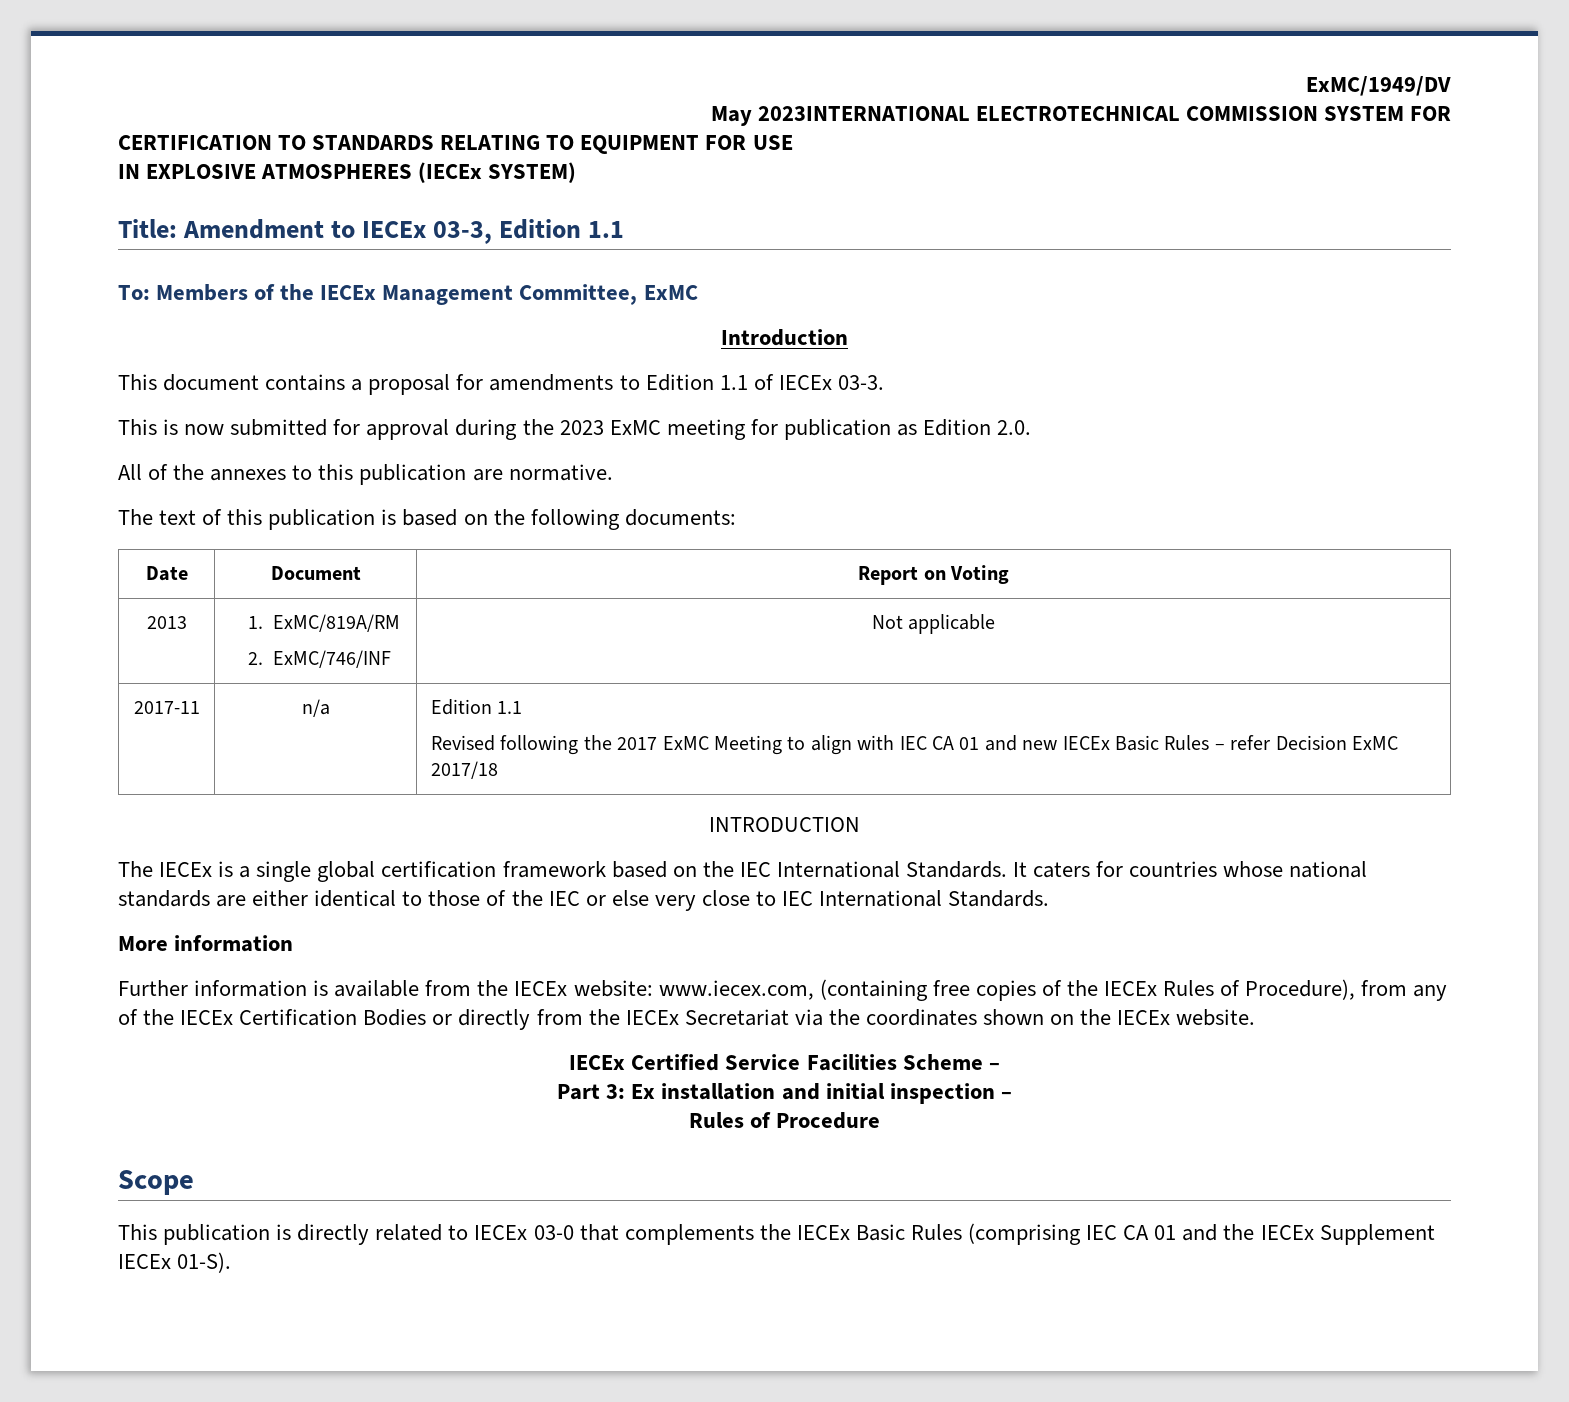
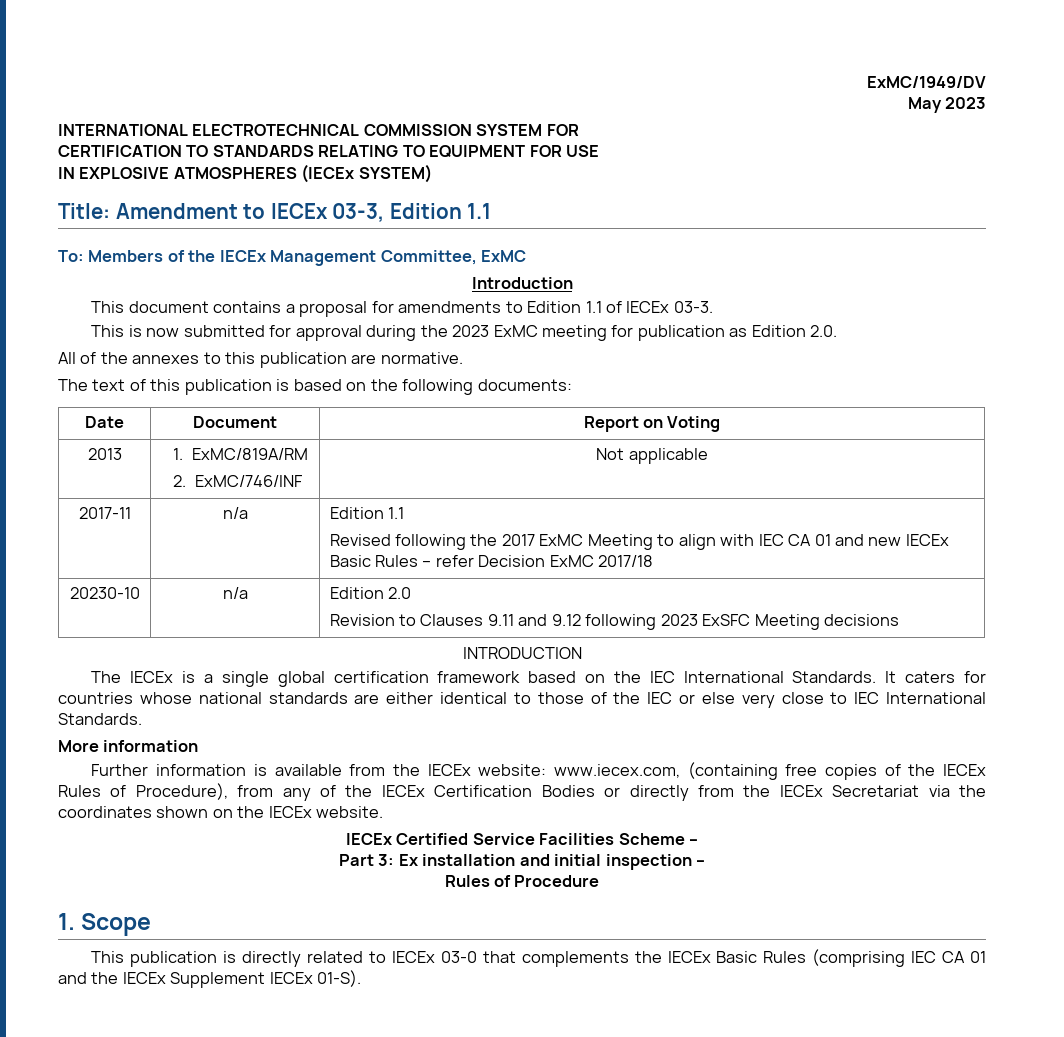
- May 2023INTERNATIONAL ELECTROTECHNICAL COMMISSION SYSTEM FOR
+ May 2023
+ INTERNATIONAL ELECTROTECHNICAL COMMISSION SYSTEM FOR
+ 20230-10 | n/a | Edition 2.0
+ Revision to Clauses 9.11 and 9.12 following 2023 ExSFC Meeting decisions
- Scope
+ 1. Scope

